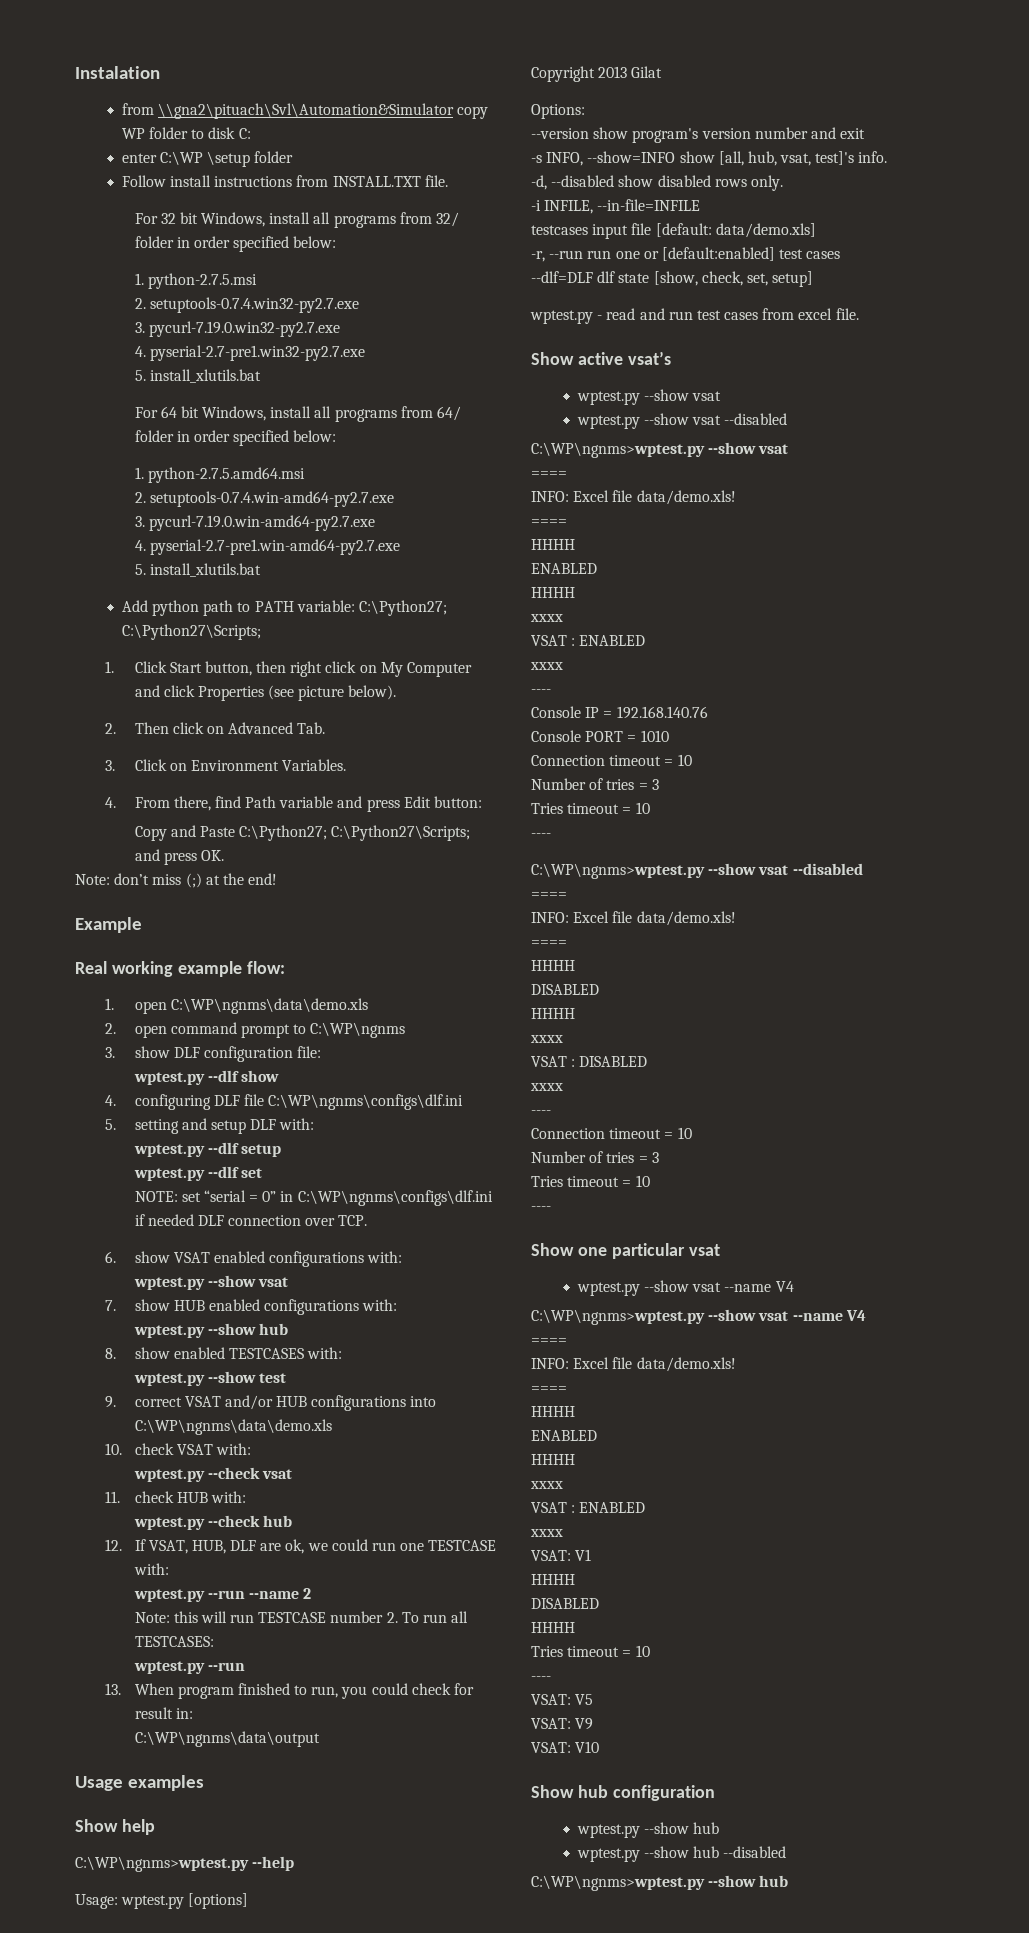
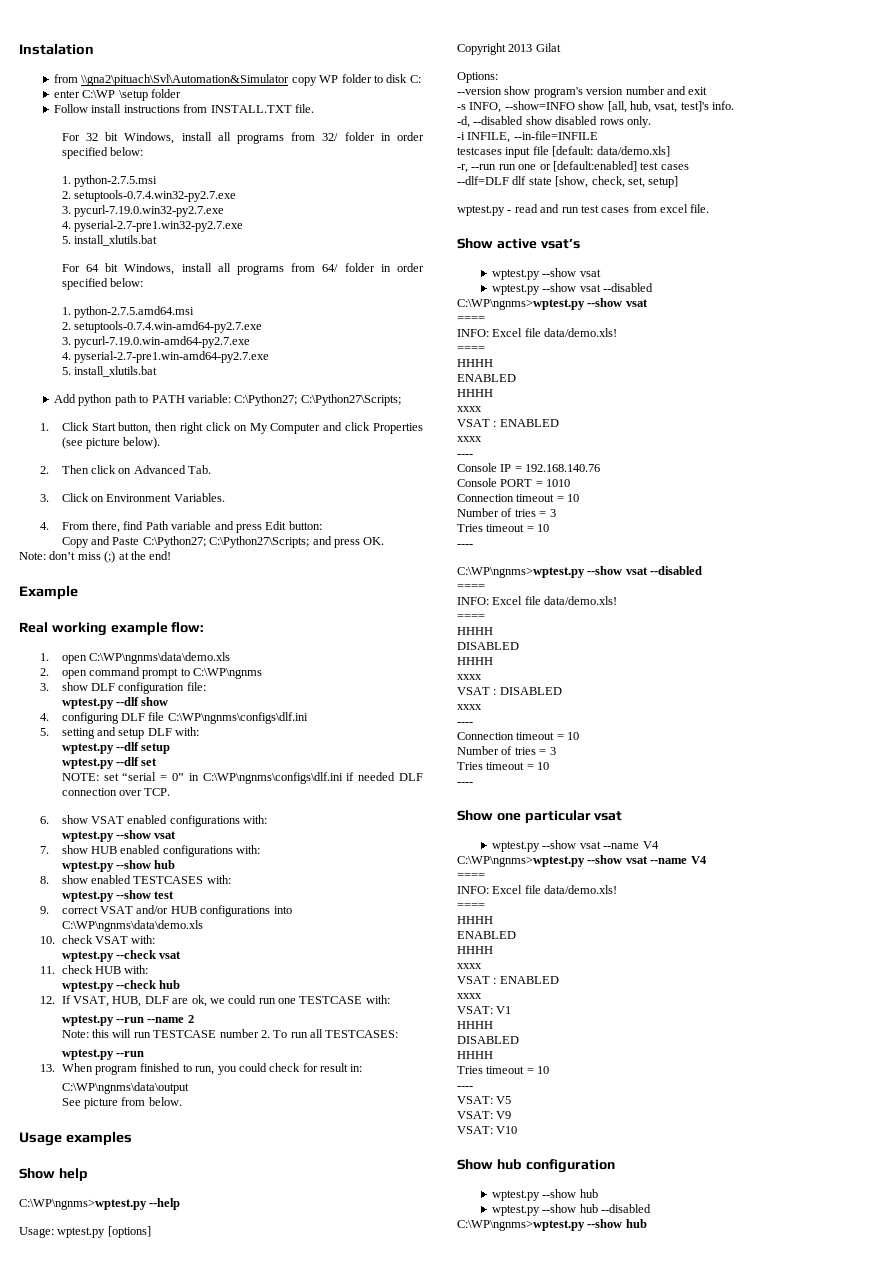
+ See picture from below.

